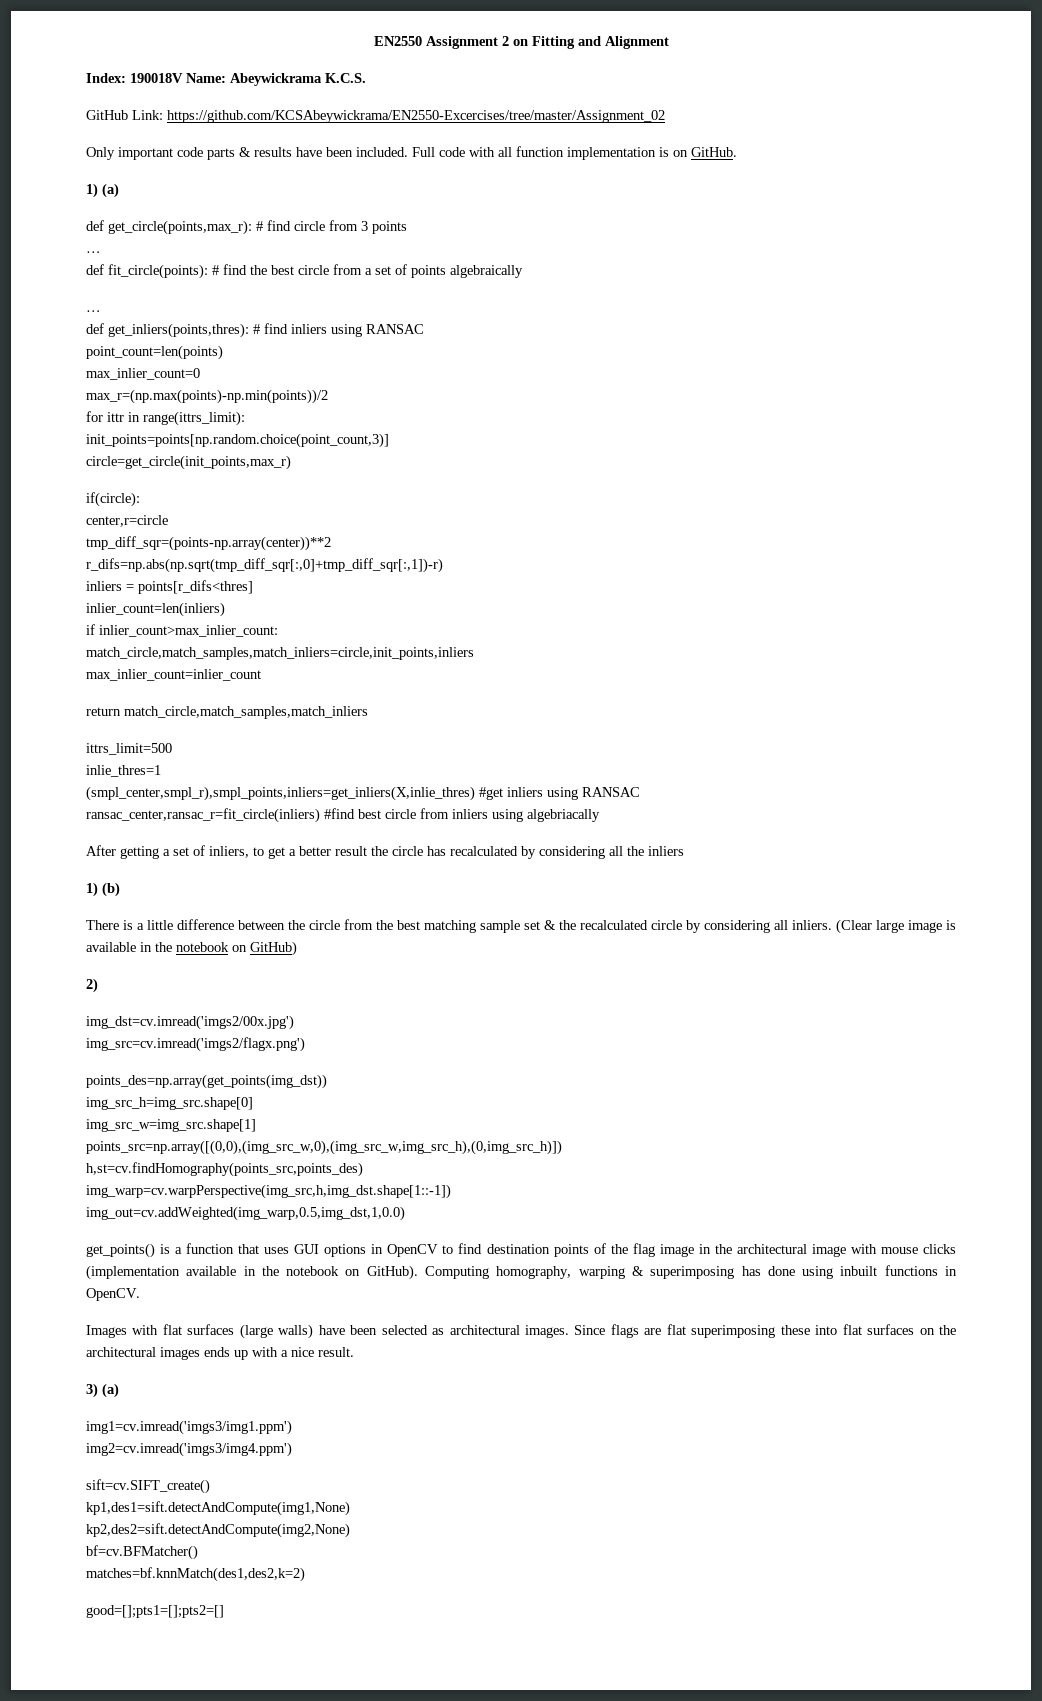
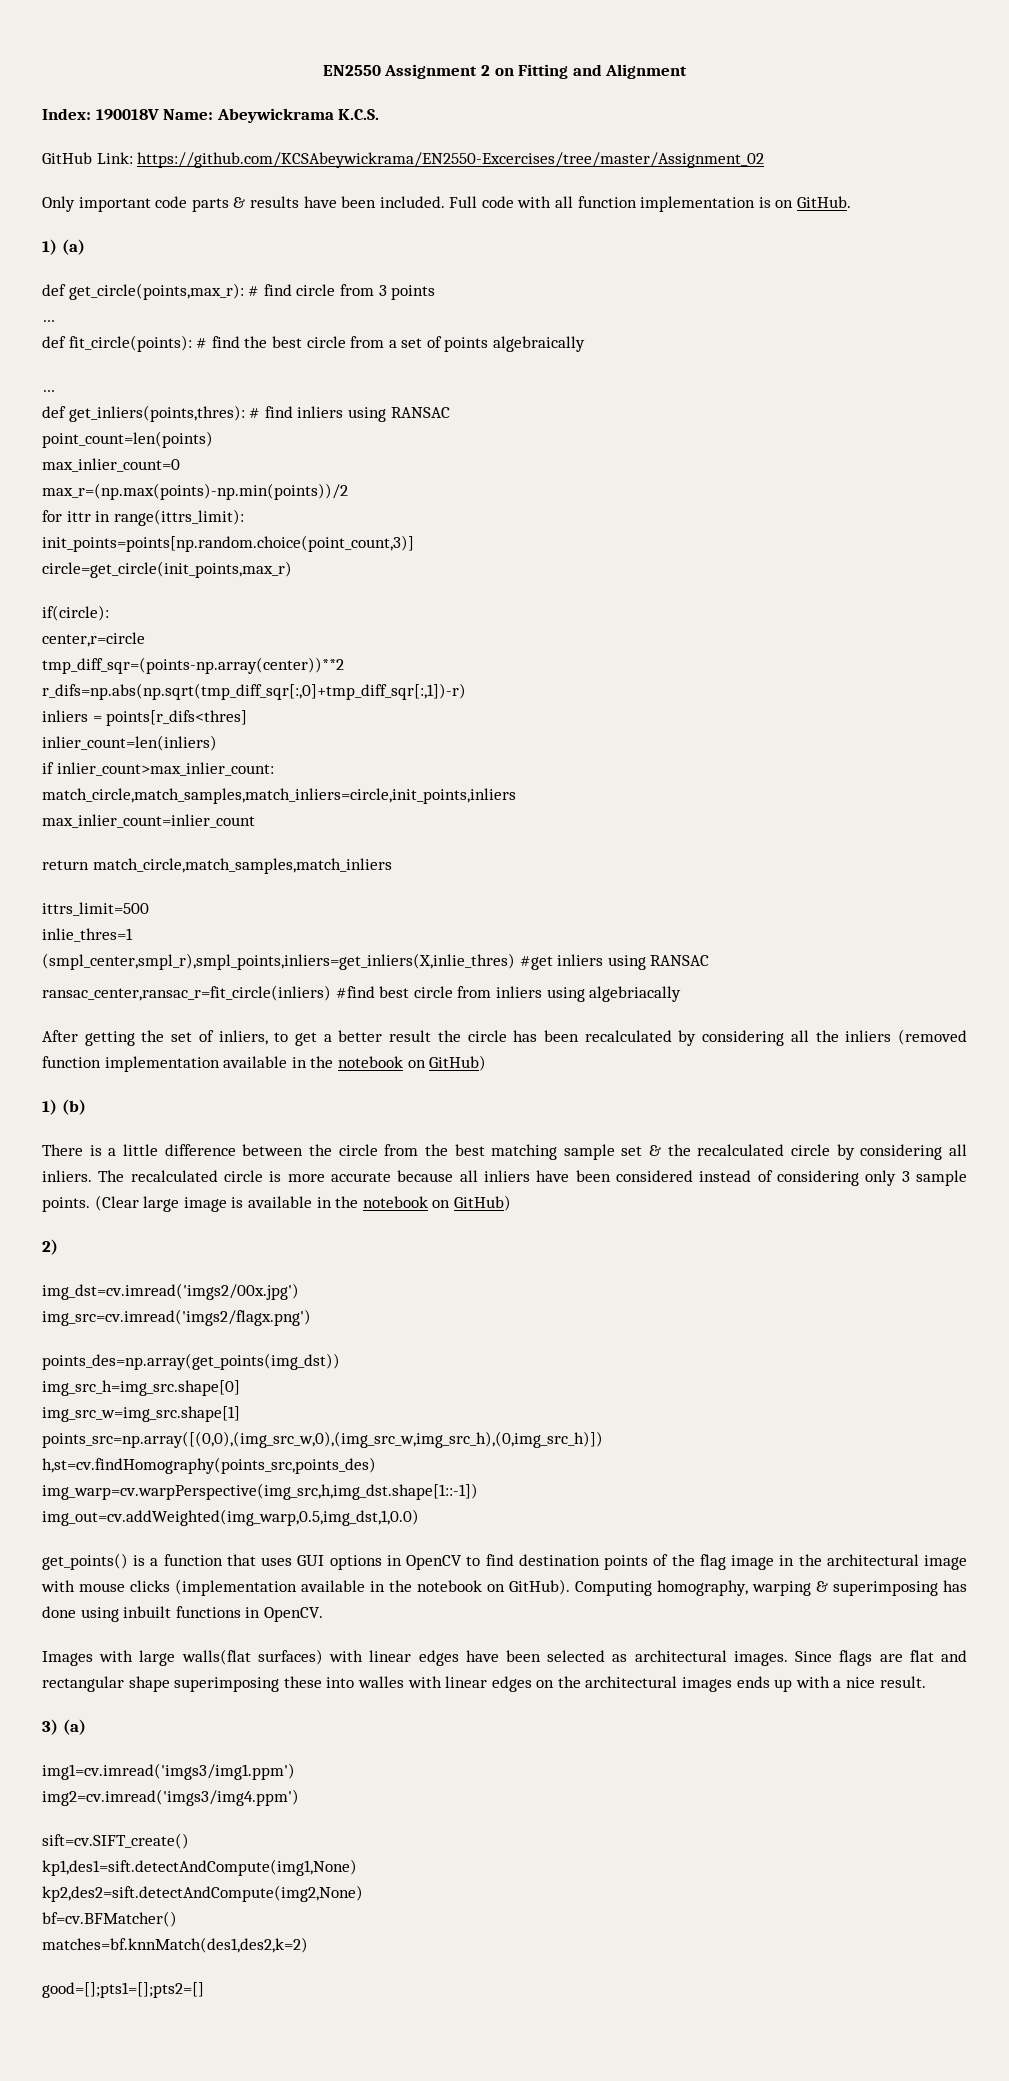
- After getting a set of inliers, to get a better result the circle has recalculated by considering all the inliers
+ After getting the set of inliers, to get a better result the circle has been recalculated by considering all the inliers (removed function implementation available in the notebook on GitHub)
+ The recalculated circle is more accurate because all inliers have been considered instead of considering only 3 sample points.
- Images with flat surfaces (large walls) have been selected as architectural images.
+ Images with large walls(flat surfaces) with linear edges have been selected as architectural images.
- Since flags are flat superimposing these into flat surfaces on the architectural images ends up with a nice result.
+ Since flags are flat and rectangular shape superimposing these into walles with linear edges on the architectural images ends up with a nice result.

